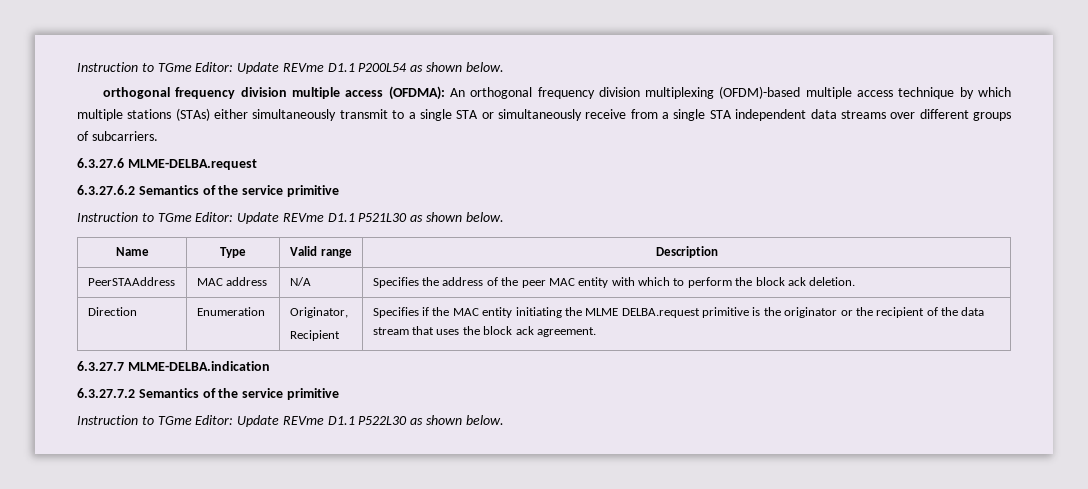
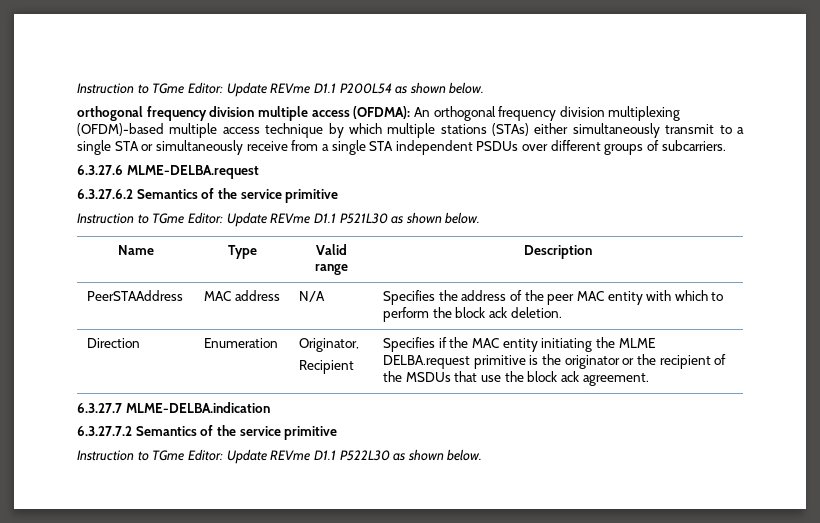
- orthogonal frequency division multiple access (OFDMA): An orthogonal frequency division multiplexing (OFDM)-based multiple access technique by which multiple stations (STAs) either simultaneously transmit to a single STA or simultaneously receive from a single STA independent data streams over different groups of subcarriers.
+ orthogonal frequency division multiple access (OFDMA): An orthogonal frequency division multiplexing (OFDM)-based multiple access technique by which multiple stations (STAs) either simultaneously transmit to a single STA or simultaneously receive from a single STA independent PSDUs over different groups of subcarriers.
  Direction | Enumeration | Originator,
- Recipient | Specifies if the MAC entity initiating the MLME DELBA.request primitive is the originator or the recipient of the data stream that uses the block ack agreement.
+ Recipient | Specifies if the MAC entity initiating the MLME DELBA.request primitive is the originator or the recipient of the MSDUs that use the block ack agreement.

